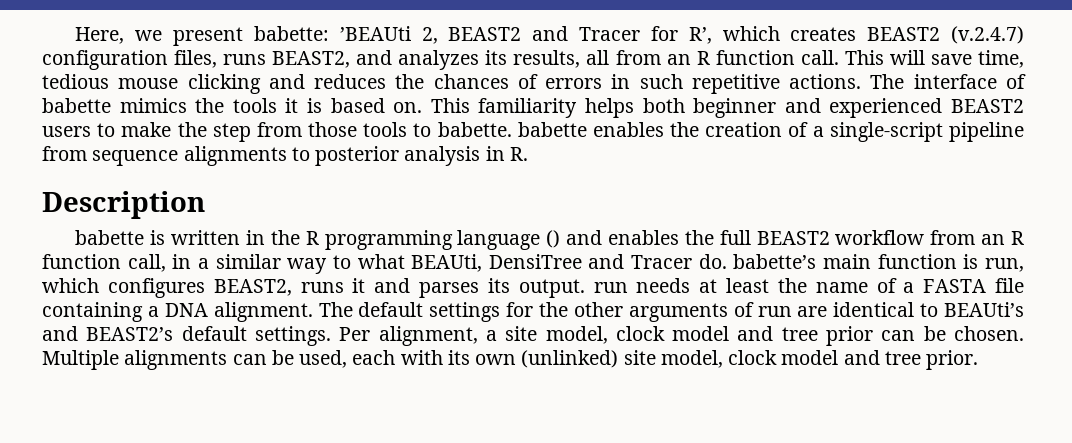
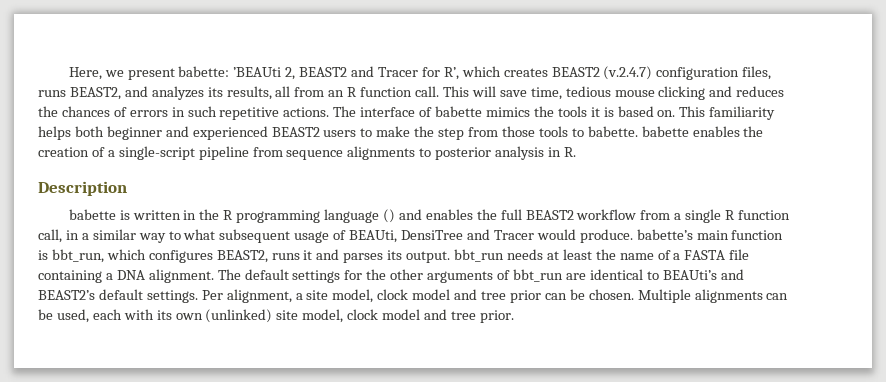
- babette is written in the R programming language () and enables the full BEAST2 workflow from an R function call, in a similar way to what BEAUti, DensiTree and Tracer do. babette’s main function is run, which configures BEAST2, runs it and parses its output. run needs at least the name of a FASTA file containing a DNA alignment.
+ babette is written in the R programming language () and enables the full BEAST2 workflow from a single R function call, in a similar way to what subsequent usage of BEAUti, DensiTree and Tracer would produce. babette’s main function is bbt_run, which configures BEAST2, runs it and parses its output. bbt_run needs at least the name of a FASTA file containing a DNA alignment.
- The default settings for the other arguments of run are identical to BEAUti’s and BEAST2’s default settings.
+ The default settings for the other arguments of bbt_run are identical to BEAUti’s and BEAST2’s default settings.

